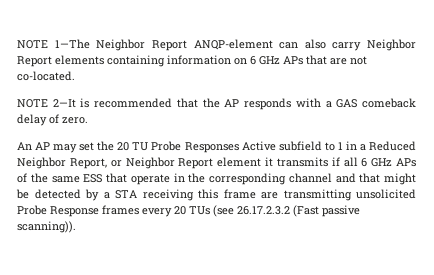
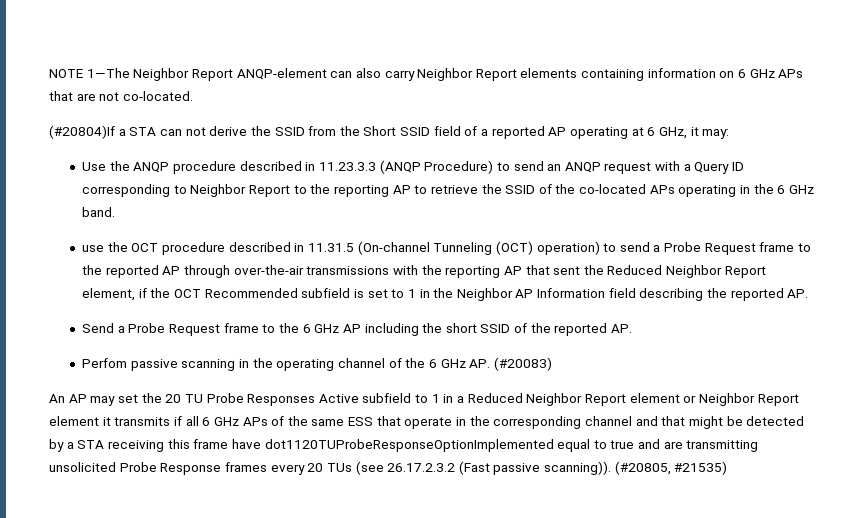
- NOTE 2—It is recommended that the AP responds with a GAS comeback delay of zero.
+ (#20804)If a STA can not derive the SSID from the Short SSID field of a reported AP operating at 6 GHz, it may:
+ Use the ANQP procedure described in 11.23.3.3 (ANQP Procedure) to send an ANQP request with a Query ID corresponding to Neighbor Report to the reporting AP to retrieve the SSID of the co-located APs operating in the 6 GHz band.
+ use the OCT procedure described in 11.31.5 (On-channel Tunneling (OCT) operation) to send a Probe Request frame to the reported AP through over-the-air transmissions with the reporting AP that sent the Reduced Neighbor Report element, if the OCT Recommended subfield is set to 1 in the Neighbor AP Information field describing the reported AP.
+ Send a Probe Request frame to the 6 GHz AP including the short SSID of the reported AP.
+ Perfom passive scanning in the operating channel of the 6 GHz AP. (#20083)
- An AP may set the 20 TU Probe Responses Active subfield to 1 in a Reduced Neighbor Report, or Neighbor Report element it transmits if all 6 GHz APs of the same ESS that operate in the corresponding channel and that might be detected by a STA receiving this frame are transmitting unsolicited Probe Response frames every 20 TUs (see 26.17.2.3.2 (Fast passive scanning)).
+ An AP may set the 20 TU Probe Responses Active subfield to 1 in a Reduced Neighbor Report element or Neighbor Report element it transmits if all 6 GHz APs of the same ESS that operate in the corresponding channel and that might be detected by a STA receiving this frame have dot1120TUProbeResponseOptionImplemented equal to true and are transmitting unsolicited Probe Response frames every 20 TUs (see 26.17.2.3.2 (Fast passive scanning)).
+ (#20805, #21535)

